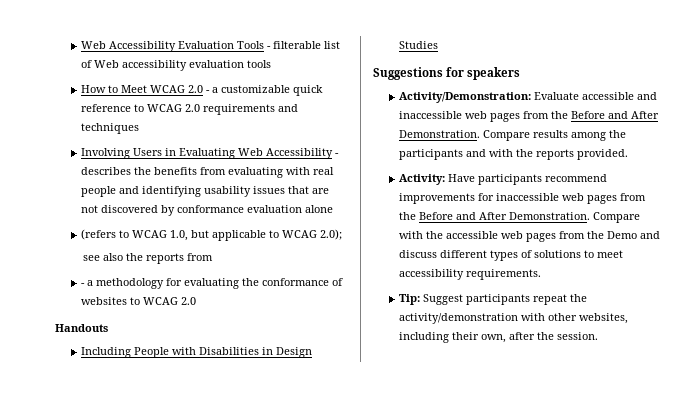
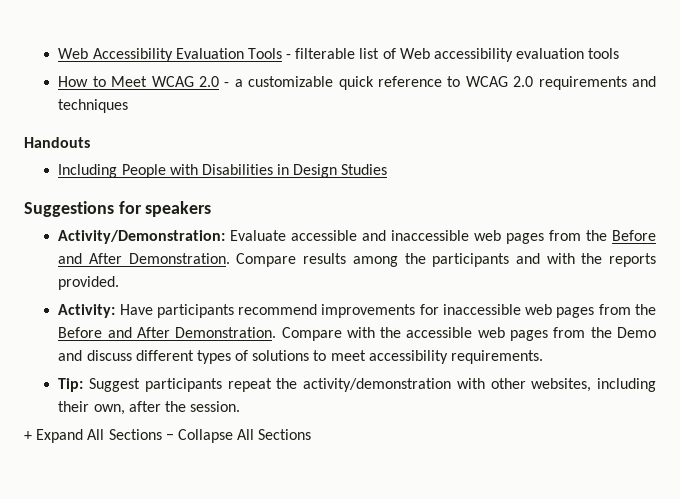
- Involving Users in Evaluating Web Accessibility - describes the benefits from evaluating with real people and identifying usability issues that are not discovered by conformance evaluation alone
- (refers to WCAG 1.0, but applicable to WCAG 2.0);
- see also the reports from
- - a methodology for evaluating the conformance of websites to WCAG 2.0
+ + Expand All Sections − Collapse All Sections

